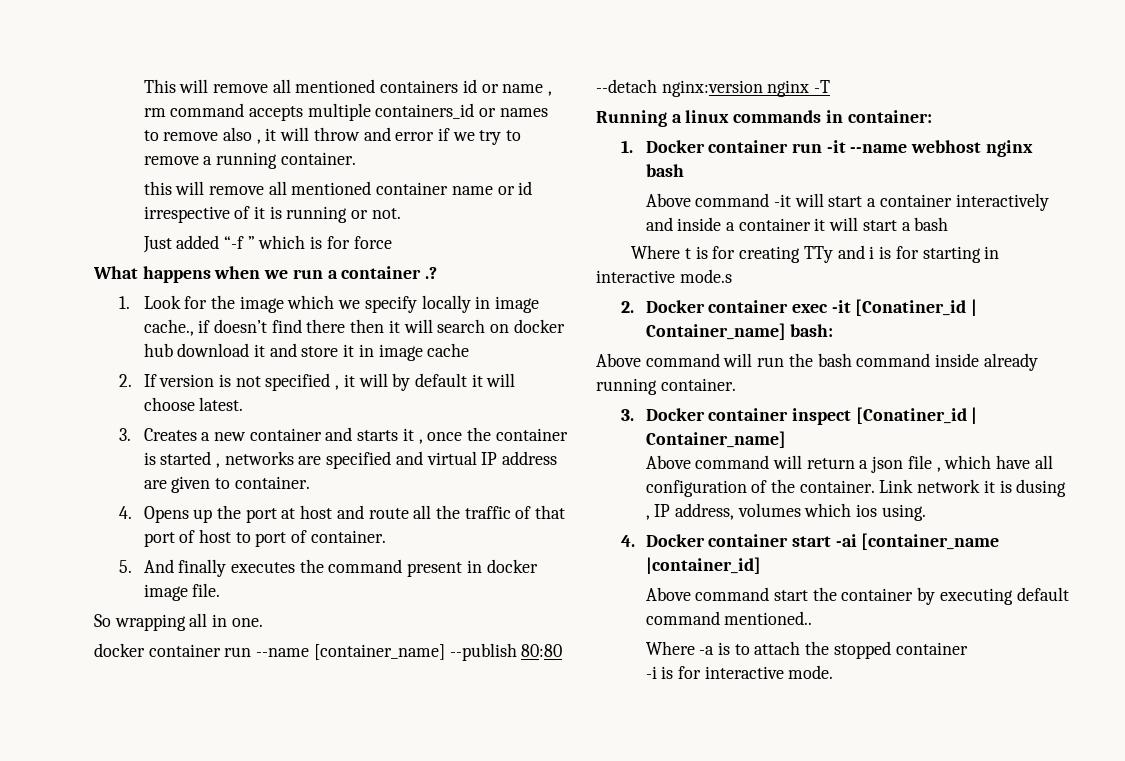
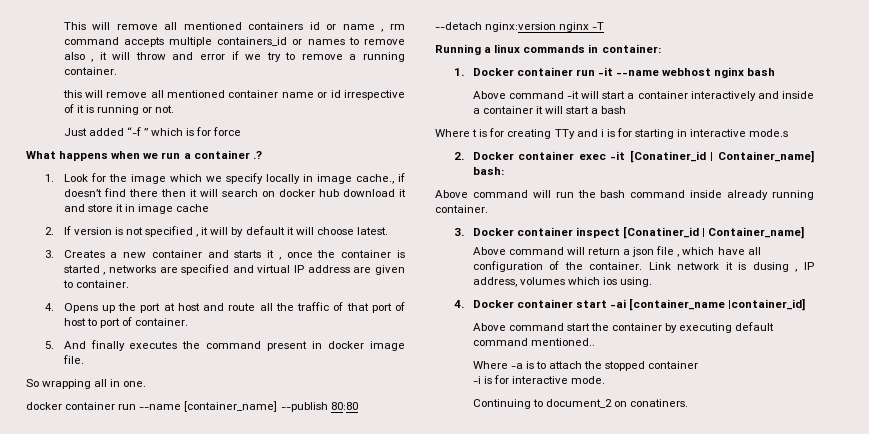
+ Continuing to document_2 on conatiners.

